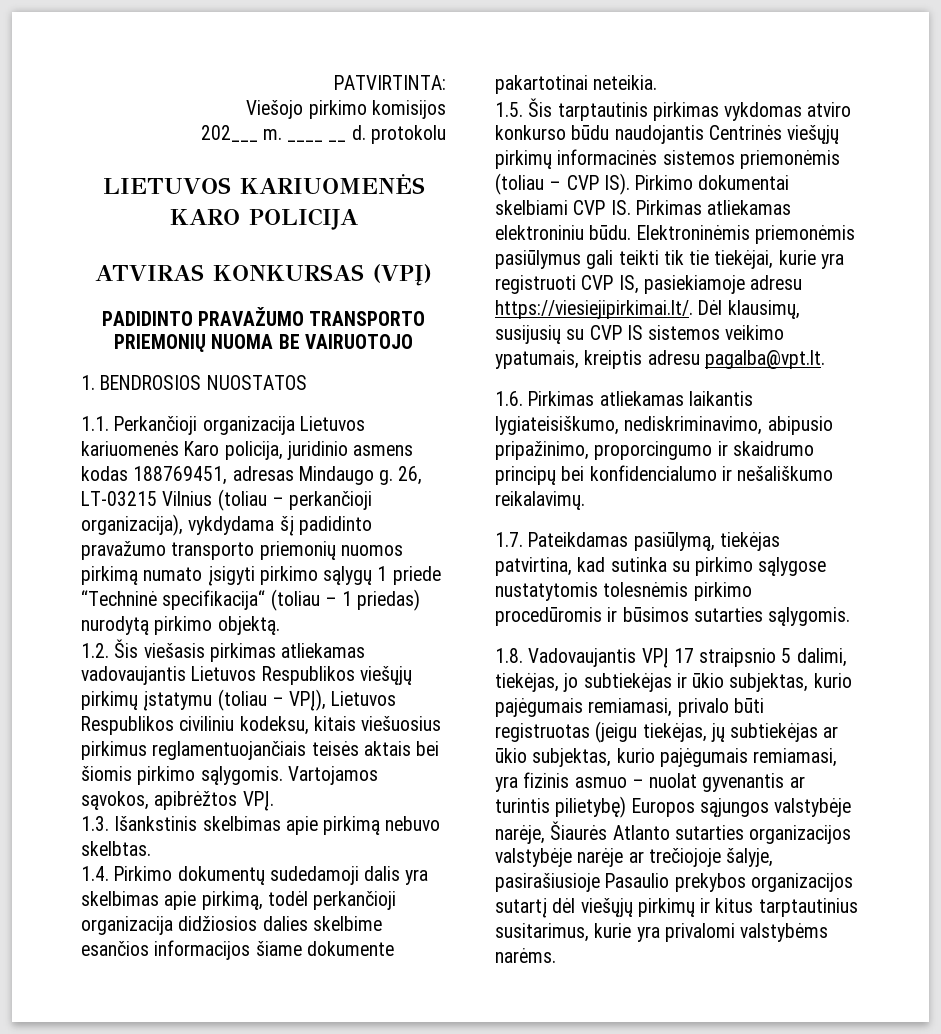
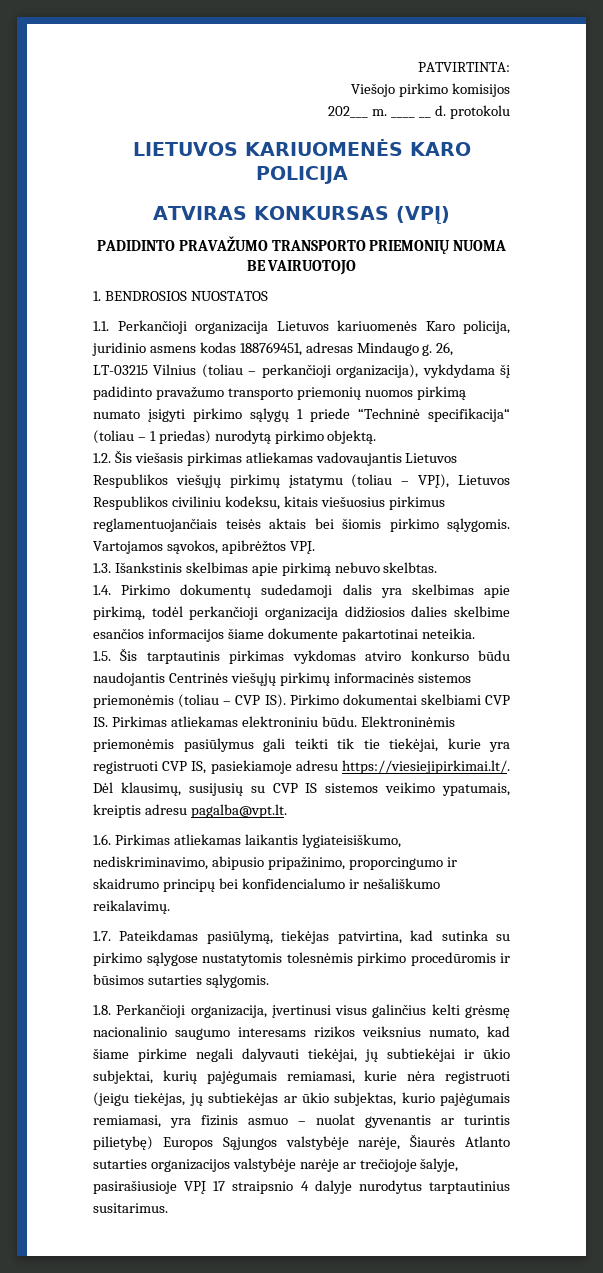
- 1.8. Vadovaujantis VPĮ 17 straipsnio 5 dalimi, tiekėjas, jo subtiekėjas ir ūkio subjektas, kurio pajėgumais remiamasi, privalo būti registruotas (jeigu tiekėjas, jų subtiekėjas ar ūkio subjektas, kurio pajėgumais remiamasi, yra fizinis asmuo – nuolat gyvenantis ar turintis pilietybę) Europos sąjungos valstybėje narėje, Šiaurės Atlanto sutarties organizacijos valstybėje narėje ar trečiojoje šalyje, pasirašiusioje Pasaulio prekybos organizacijos sutartį dėl viešųjų pirkimų ir kitus tarptautinius susitarimus, kurie yra privalomi valstybėms narėms.
+ 1.8. Perkančioji organizacija, įvertinusi visus galinčius kelti grėsmę nacionalinio saugumo interesams rizikos veiksnius numato, kad šiame pirkime negali dalyvauti tiekėjai, jų subtiekėjai ir ūkio subjektai, kurių pajėgumais remiamasi, kurie nėra registruoti (jeigu tiekėjas, jų subtiekėjas ar ūkio subjektas, kurio pajėgumais remiamasi, yra fizinis asmuo – nuolat gyvenantis ar turintis pilietybę) Europos Sąjungos valstybėje narėje, Šiaurės Atlanto sutarties organizacijos valstybėje narėje ar trečiojoje šalyje, pasirašiusioje VPĮ 17 straipsnio 4 dalyje nurodytus tarptautinius susitarimus.

